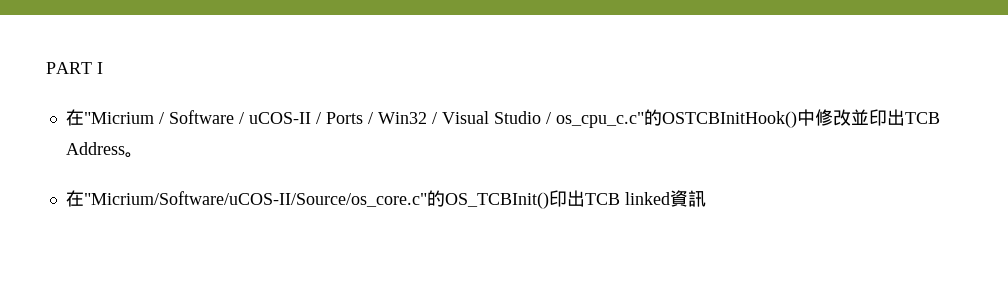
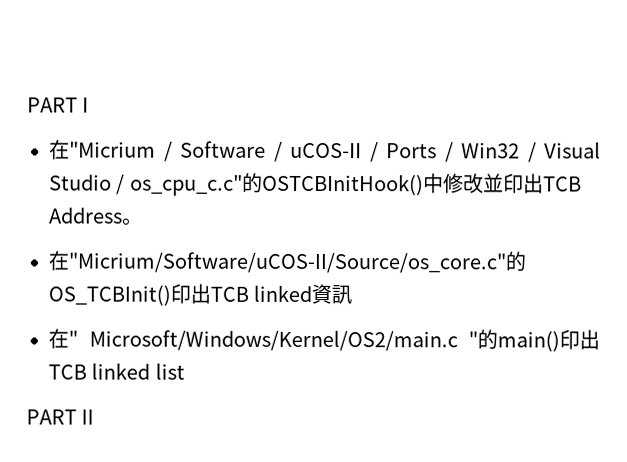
+ 在" Microsoft/Windows/Kernel/OS2/main.c "的main()印出TCB linked list
+ PART II

